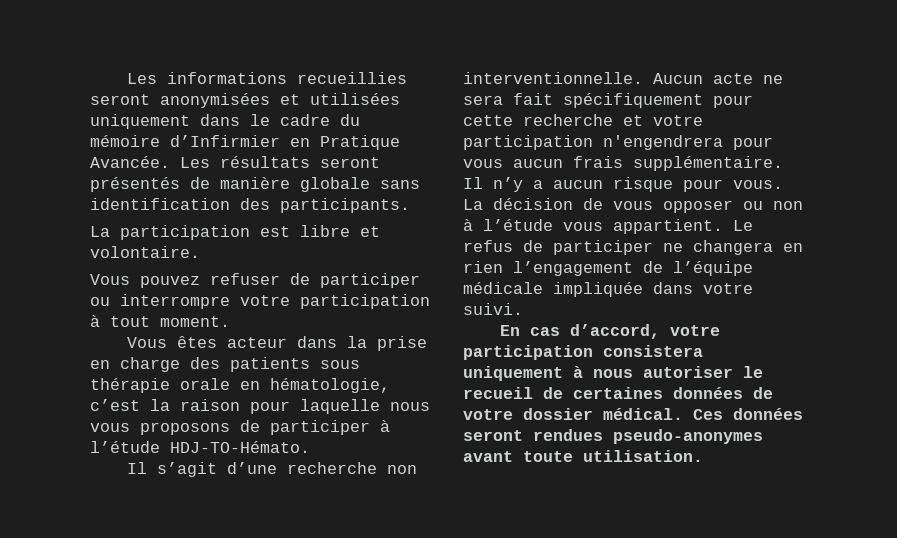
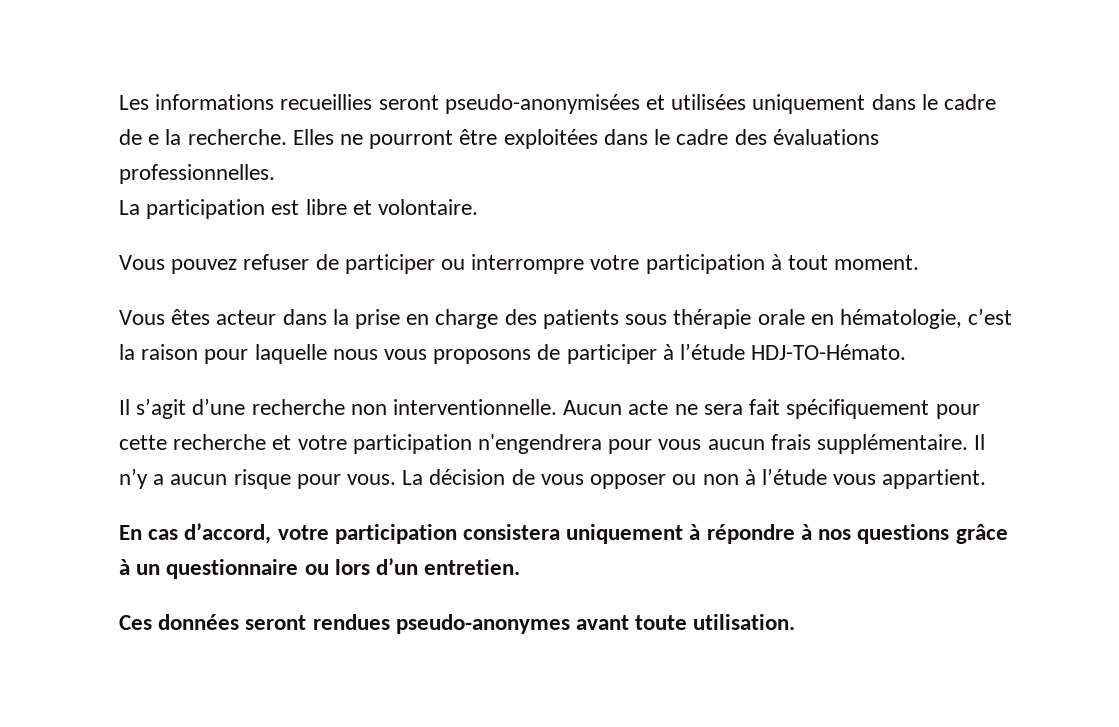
- Les informations recueillies seront anonymisées et utilisées uniquement dans le cadre du mémoire d’Infirmier en Pratique Avancée. Les résultats seront présentés de manière globale sans identification des participants.
+ Les informations recueillies seront pseudo-anonymisées et utilisées uniquement dans le cadre de e la recherche. Elles ne pourront être exploitées dans le cadre des évaluations professionnelles.
- Le refus de participer ne changera en rien l’engagement de l’équipe médicale impliquée dans votre suivi.
- En cas d’accord, votre participation consistera uniquement à nous autoriser le recueil de certaines données de votre dossier médical. Ces données seront rendues pseudo-anonymes avant toute utilisation.
+ En cas d’accord, votre participation consistera uniquement à répondre à nos questions grâce à un questionnaire ou lors d’un entretien.
+ Ces données seront rendues pseudo-anonymes avant toute utilisation.

